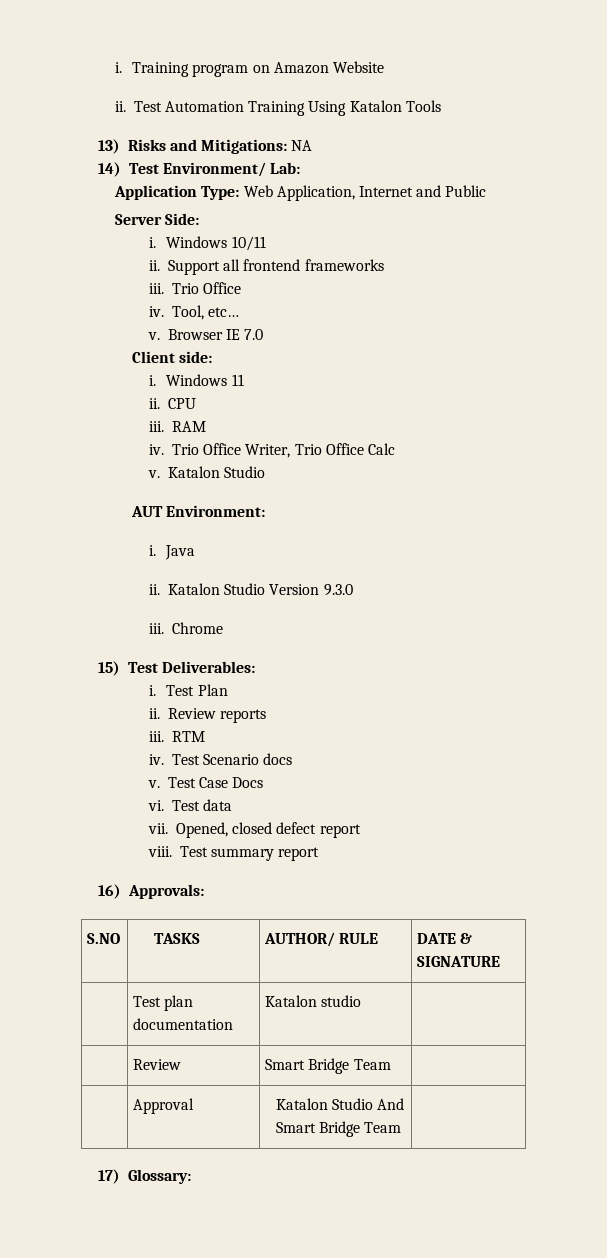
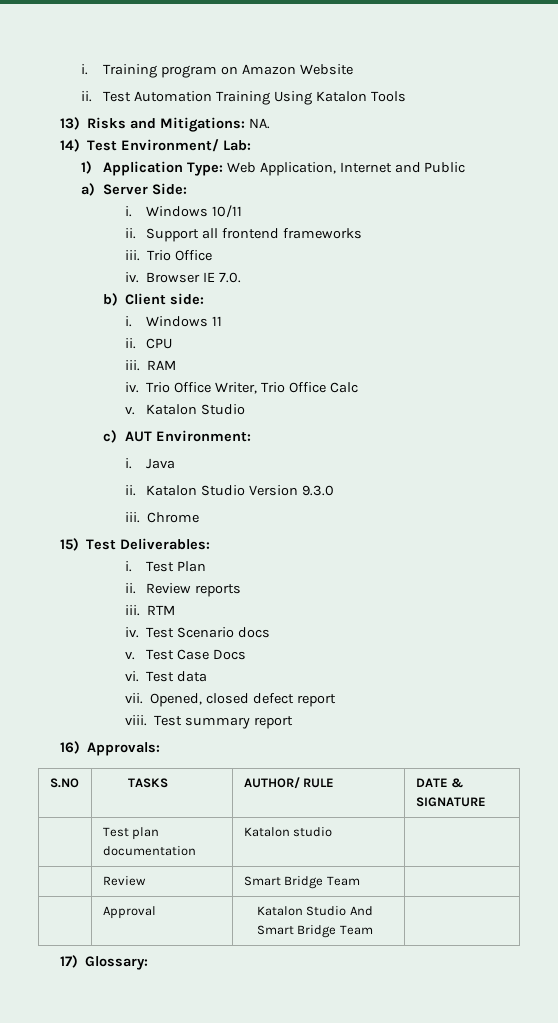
- 13) Risks and Mitigations: NA
+ 13) Risks and Mitigations: NA.
- Application Type: Web Application, Internet and Public
+ 1) Application Type: Web Application, Internet and Public
- Server Side:
+ a) Server Side:
- Tool, etc…
- v. Browser IE 7.0
- Client side:
+ Browser IE 7.0.
+ b) Client side:
- AUT Environment:
+ c) AUT Environment:

